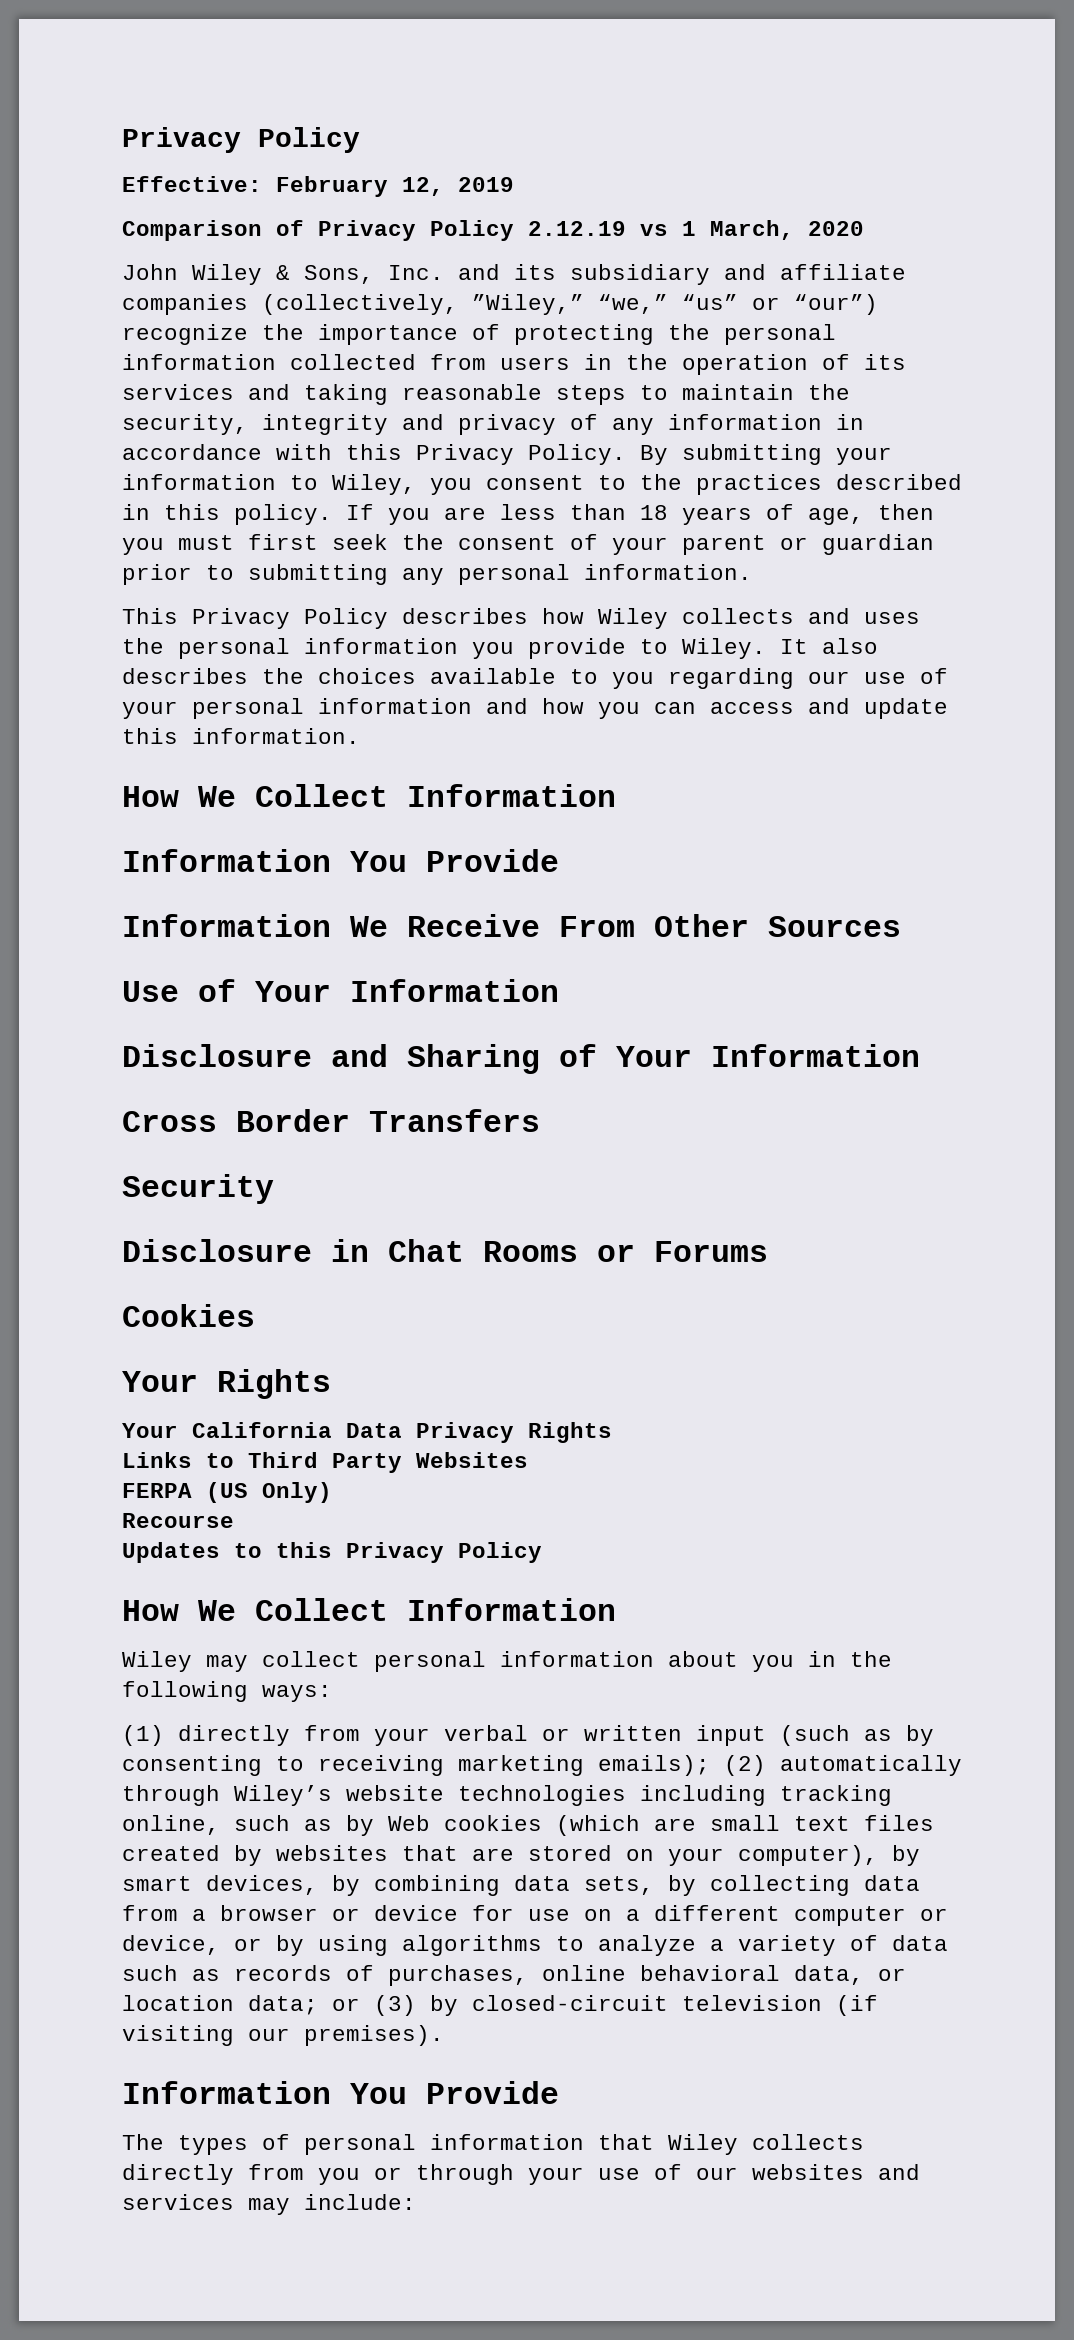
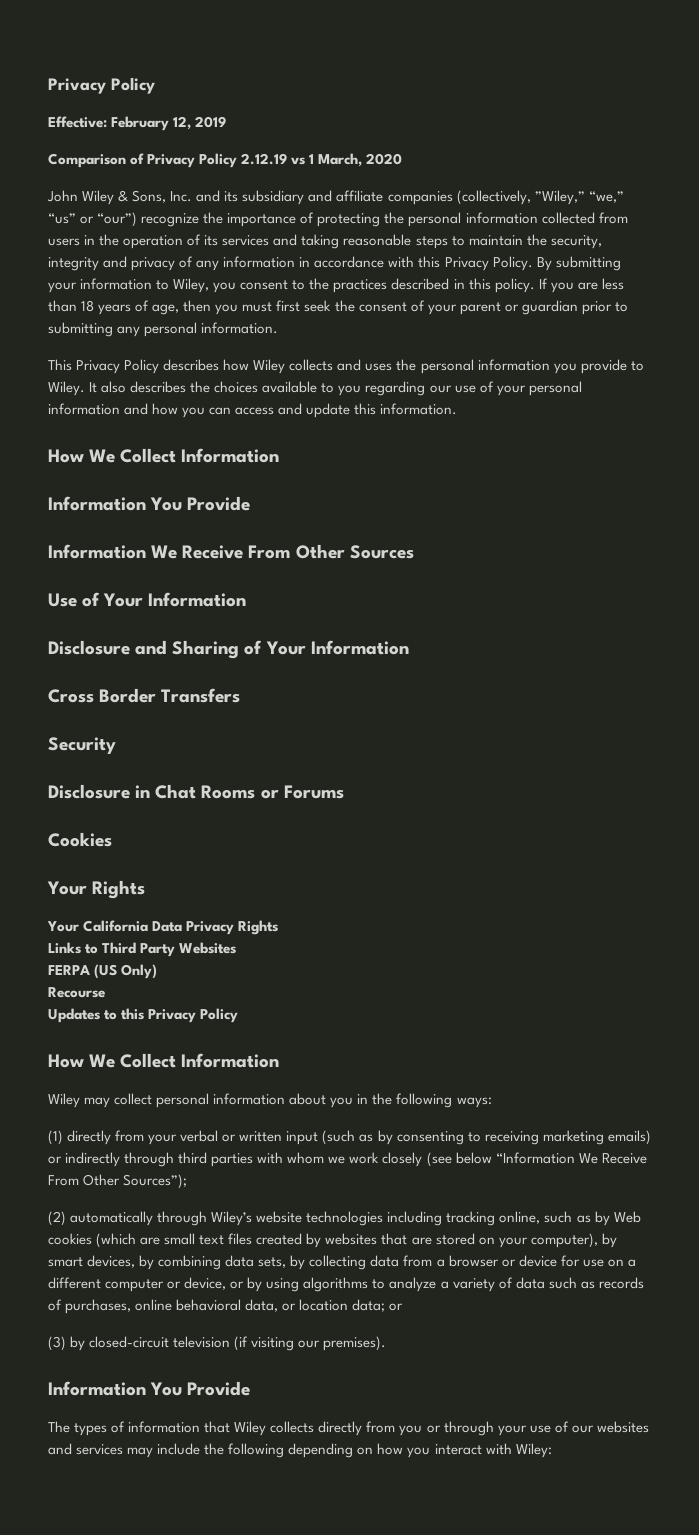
- (1) directly from your verbal or written input (such as by consenting to receiving marketing emails); (2) automatically through Wiley’s website technologies including tracking online, such as by Web cookies (which are small text files created by websites that are stored on your computer), by smart devices, by combining data sets, by collecting data from a browser or device for use on a different computer or device, or by using algorithms to analyze a variety of data such as records of purchases, online behavioral data, or location data; or (3) by closed-circuit television (if visiting our premises).
+ (1) directly from your verbal or written input (such as by consenting to receiving marketing emails) or indirectly through third parties with whom we work closely (see below “Information We Receive From Other Sources”);
+ (2) automatically through Wiley’s website technologies including tracking online, such as by Web cookies (which are small text files created by websites that are stored on your computer), by smart devices, by combining data sets, by collecting data from a browser or device for use on a different computer or device, or by using algorithms to analyze a variety of data such as records of purchases, online behavioral data, or location data; or
+ (3) by closed-circuit television (if visiting our premises).
- The types of personal information that Wiley collects directly from you or through your use of our websites and services may include:
+ The types of information that Wiley collects directly from you or through your use of our websites and services may include the following depending on how you interact with Wiley:

